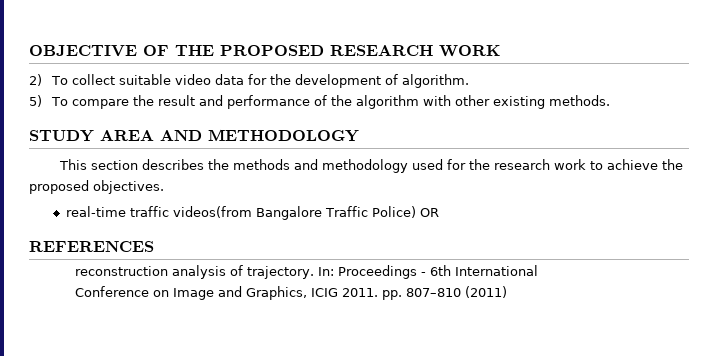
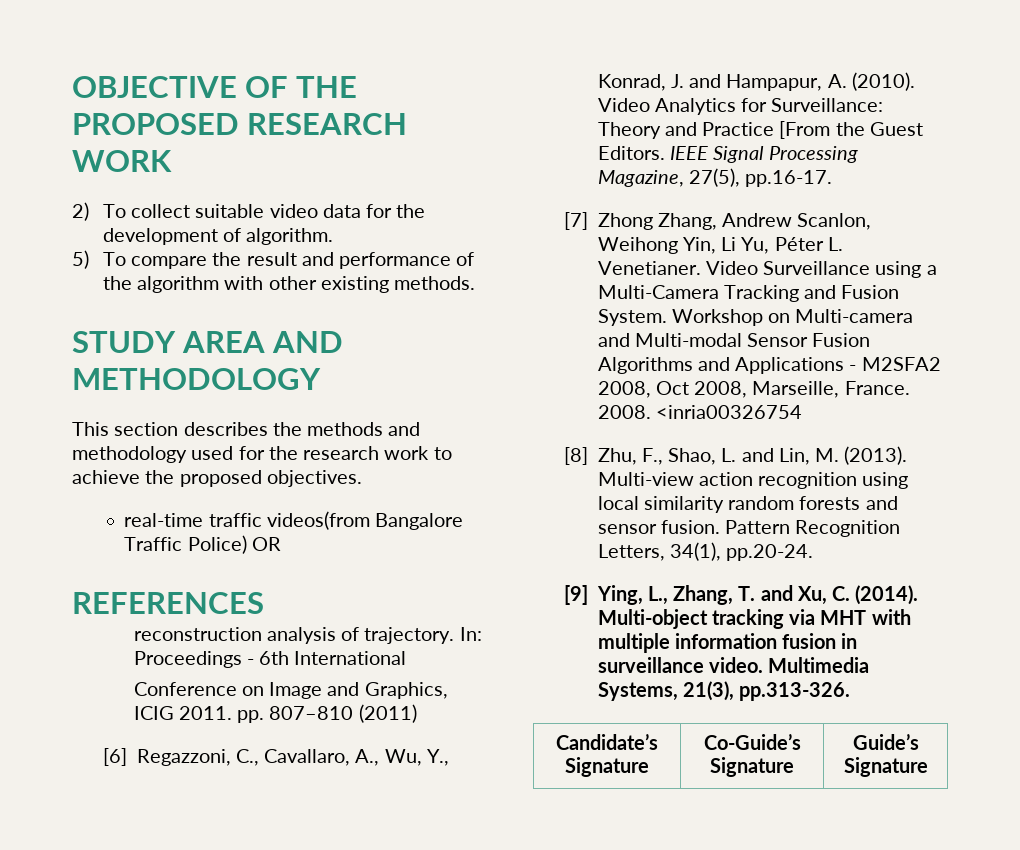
+ [6] Regazzoni, C., Cavallaro, A., Wu, Y., Konrad, J. and Hampapur, A. (2010). Video Analytics for Surveillance: Theory and Practice [From the Guest Editors. IEEE Signal Processing Magazine, 27(5), pp.16-17.
+ [7] Zhong Zhang, Andrew Scanlon, Weihong Yin, Li Yu, Péter L. Venetianer. Video Surveillance using a Multi-Camera Tracking and Fusion System. Workshop on Multi-camera and Multi-modal Sensor Fusion Algorithms and Applications - M2SFA2 2008, Oct 2008, Marseille, France. 2008. <inria00326754
+ [8] Zhu, F., Shao, L. and Lin, M. (2013). Multi-view action recognition using local similarity random forests and sensor fusion. Pattern Recognition Letters, 34(1), pp.20-24.
+ [9] Ying, L., Zhang, T. and Xu, C. (2014). Multi-object tracking via MHT with multiple information fusion in surveillance video. Multimedia Systems, 21(3), pp.313-326.
+ Candidate’s Signature | Co-Guide’s Signature | Guide’s Signature

